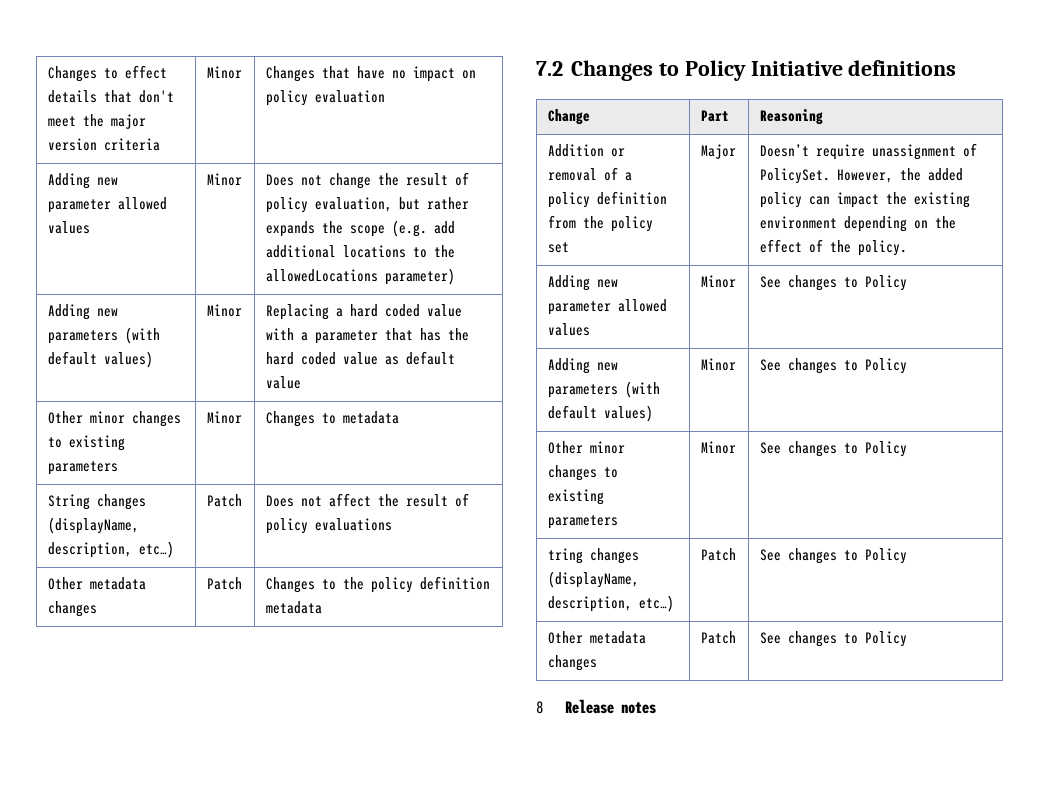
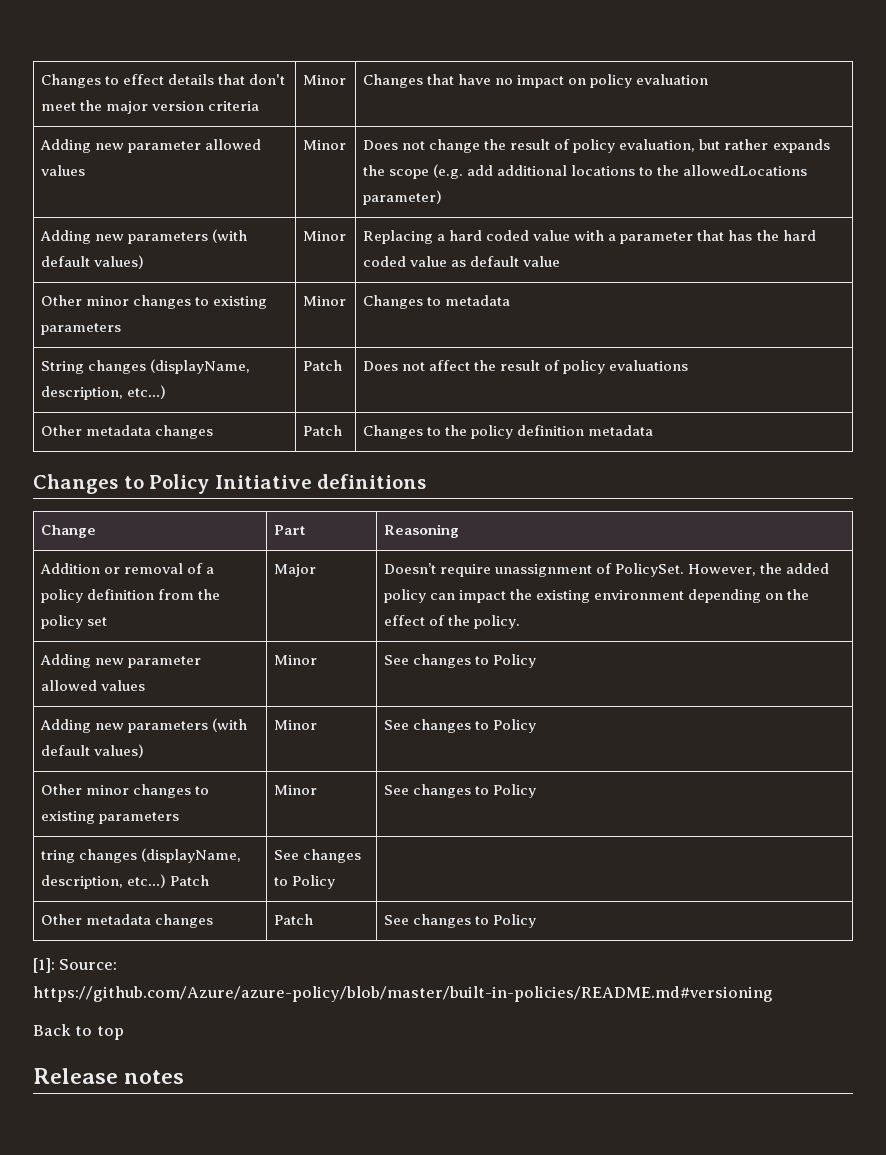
- 7.2 Changes to Policy Initiative definitions
+ Changes to Policy Initiative definitions
- tring changes (displayName, description, etc…) | Patch | See changes to Policy
+ tring changes (displayName, description, etc…) Patch | See changes to Policy |
- 8 Release notes
+ [1]: Source: https://github.com/Azure/azure-policy/blob/master/built-in-policies/README.md#versioning
+ Back to top
+ Release notes

